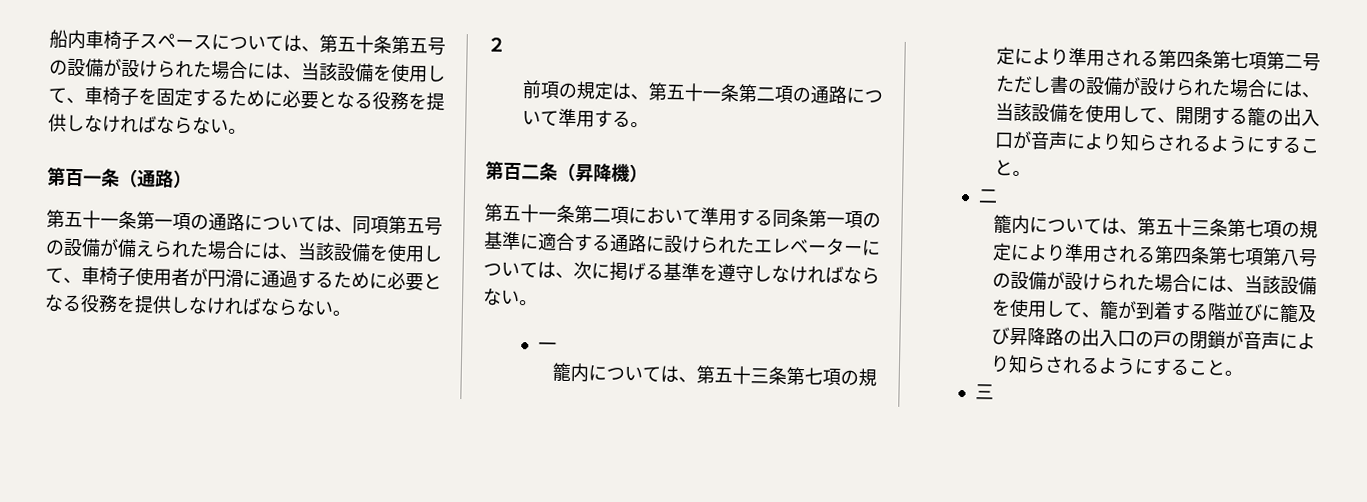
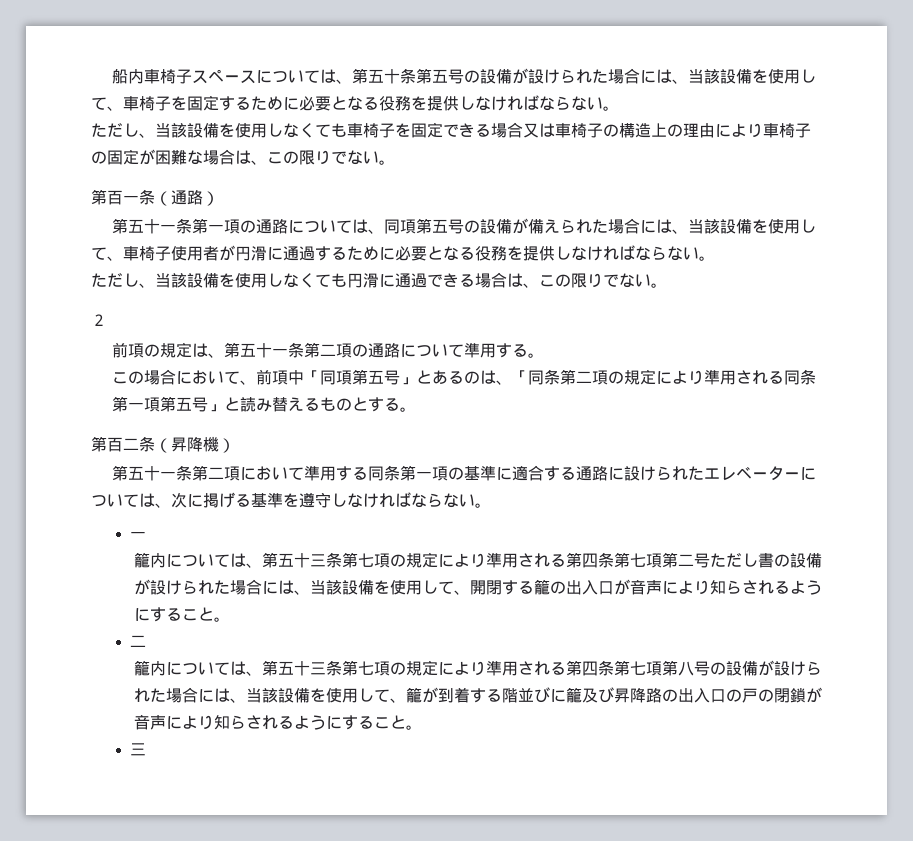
+ ただし、当該設備を使用しなくても車椅子を固定できる場合又は車椅子の構造上の理由により車椅子の固定が困難な場合は、この限りでない。
+ ただし、当該設備を使用しなくても円滑に通過できる場合は、この限りでない。
+ この場合において、前項中「同項第五号」とあるのは、「同条第二項の規定により準用される同条第一項第五号」と読み替えるものとする。

